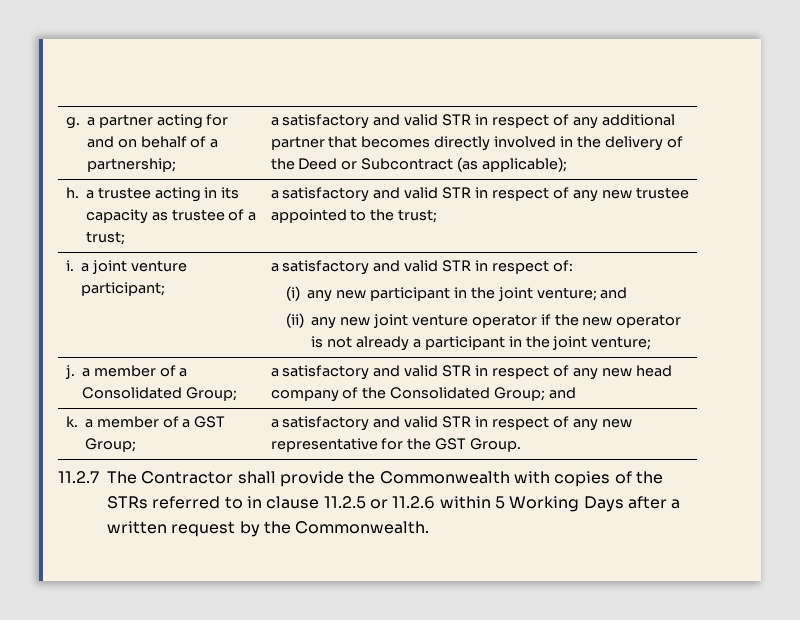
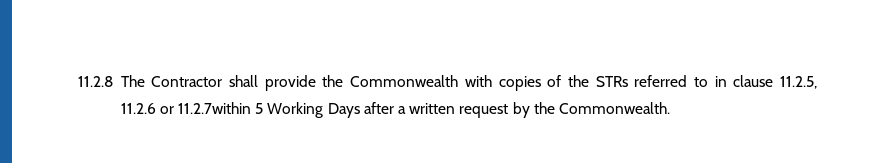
- g. a partner acting for and on behalf of a partnership; | a satisfactory and valid STR in respect of any additional partner that becomes directly involved in the delivery of the Deed or Subcontract (as applicable);
- h. a trustee acting in its capacity as trustee of a trust; | a satisfactory and valid STR in respect of any new trustee appointed to the trust;
- i. a joint venture participant; | a satisfactory and valid STR in respect of:
- (i) any new participant in the joint venture; and
- (ii) any new joint venture operator if the new operator is not already a participant in the joint venture;
- j. a member of a Consolidated Group; | a satisfactory and valid STR in respect of any new head company of the Consolidated Group; and
- k. a member of a GST Group; | a satisfactory and valid STR in respect of any new representative for the GST Group.
- 11.2.7 The Contractor shall provide the Commonwealth with copies of the STRs referred to in clause 11.2.5 or 11.2.6 within 5 Working Days after a written request by the Commonwealth.
+ 11.2.8 The Contractor shall provide the Commonwealth with copies of the STRs referred to in clause 11.2.5, 11.2.6 or 11.2.7within 5 Working Days after a written request by the Commonwealth.

